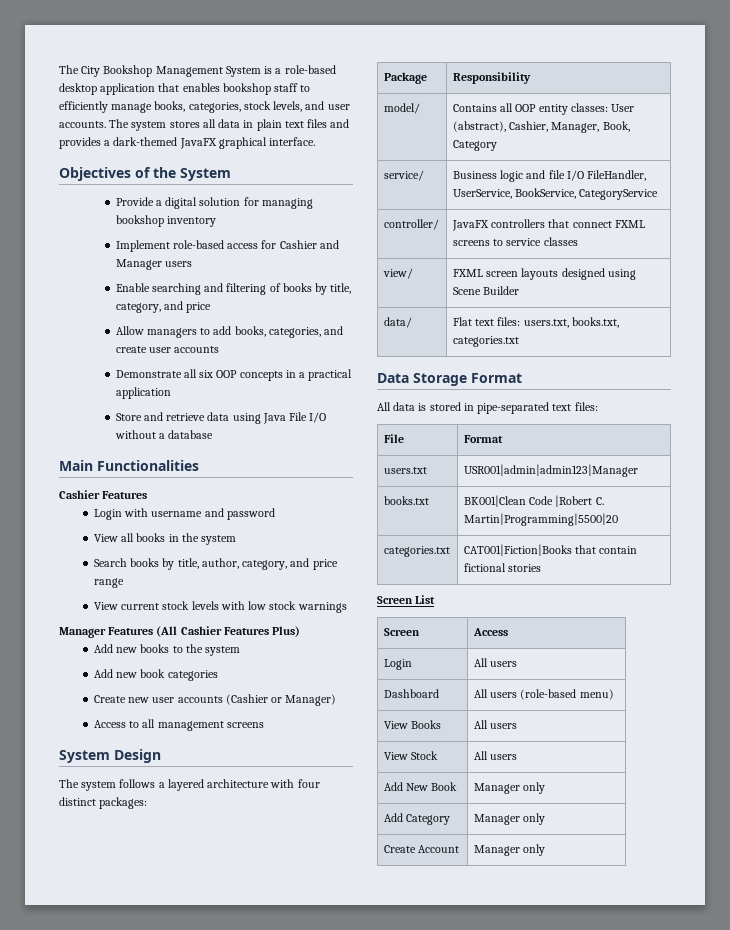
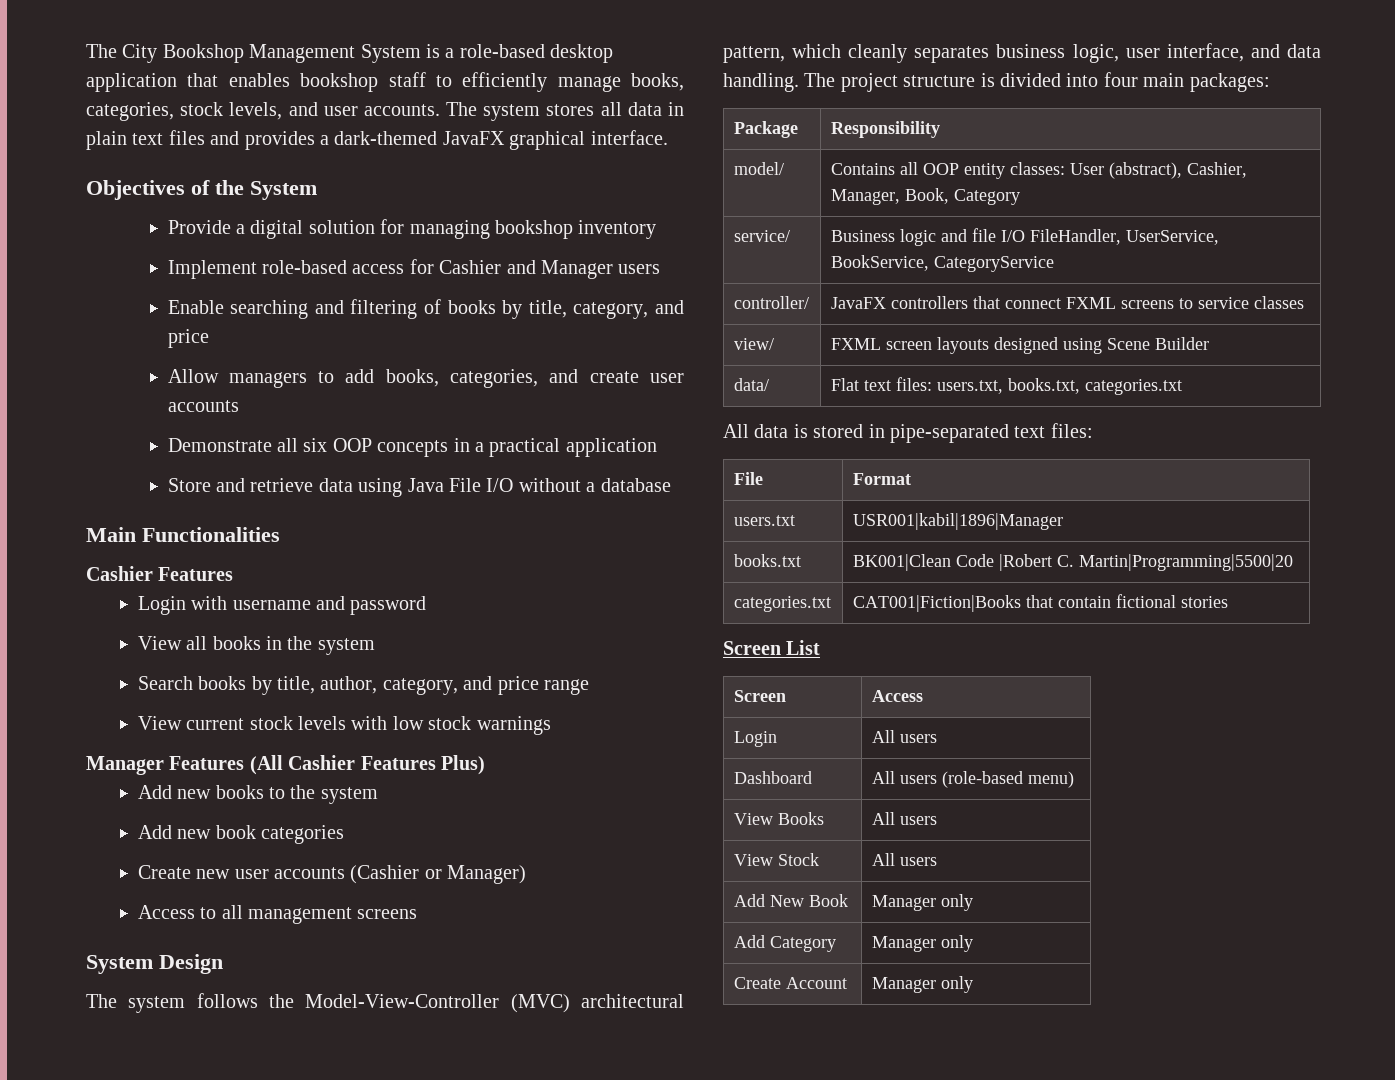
- The system follows a layered architecture with four distinct packages:
+ The system follows the Model-View-Controller (MVC) architectural pattern, which cleanly separates business logic, user interface, and data handling. The project structure is divided into four main packages:
- Data Storage Format
- users.txt | USR001|admin|admin123|Manager
+ users.txt | USR001|kabil|1896|Manager

